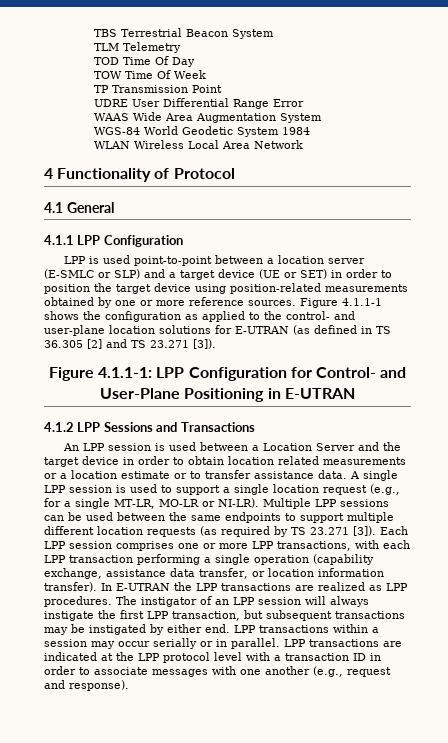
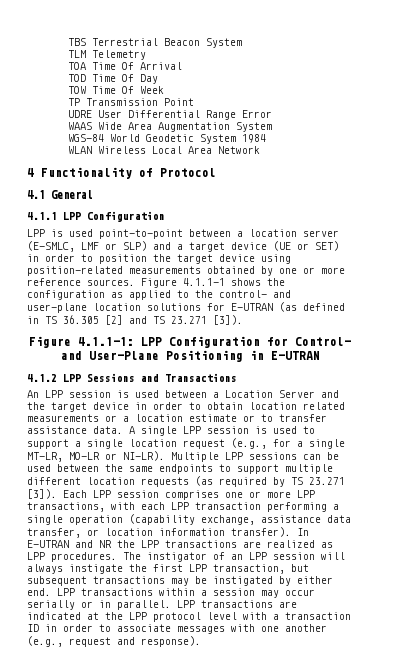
+ TOA Time Of Arrival
- LPP is used point-to-point between a location server (E-SMLC or SLP) and a target device (UE or SET) in order to position the target device using position-related measurements obtained by one or more reference sources.
+ LPP is used point-to-point between a location server (E-SMLC, LMF or SLP) and a target device (UE or SET) in order to position the target device using position-related measurements obtained by one or more reference sources.
- In E-UTRAN the LPP transactions are realized as LPP procedures.
+ In E-UTRAN and NR the LPP transactions are realized as LPP procedures.

